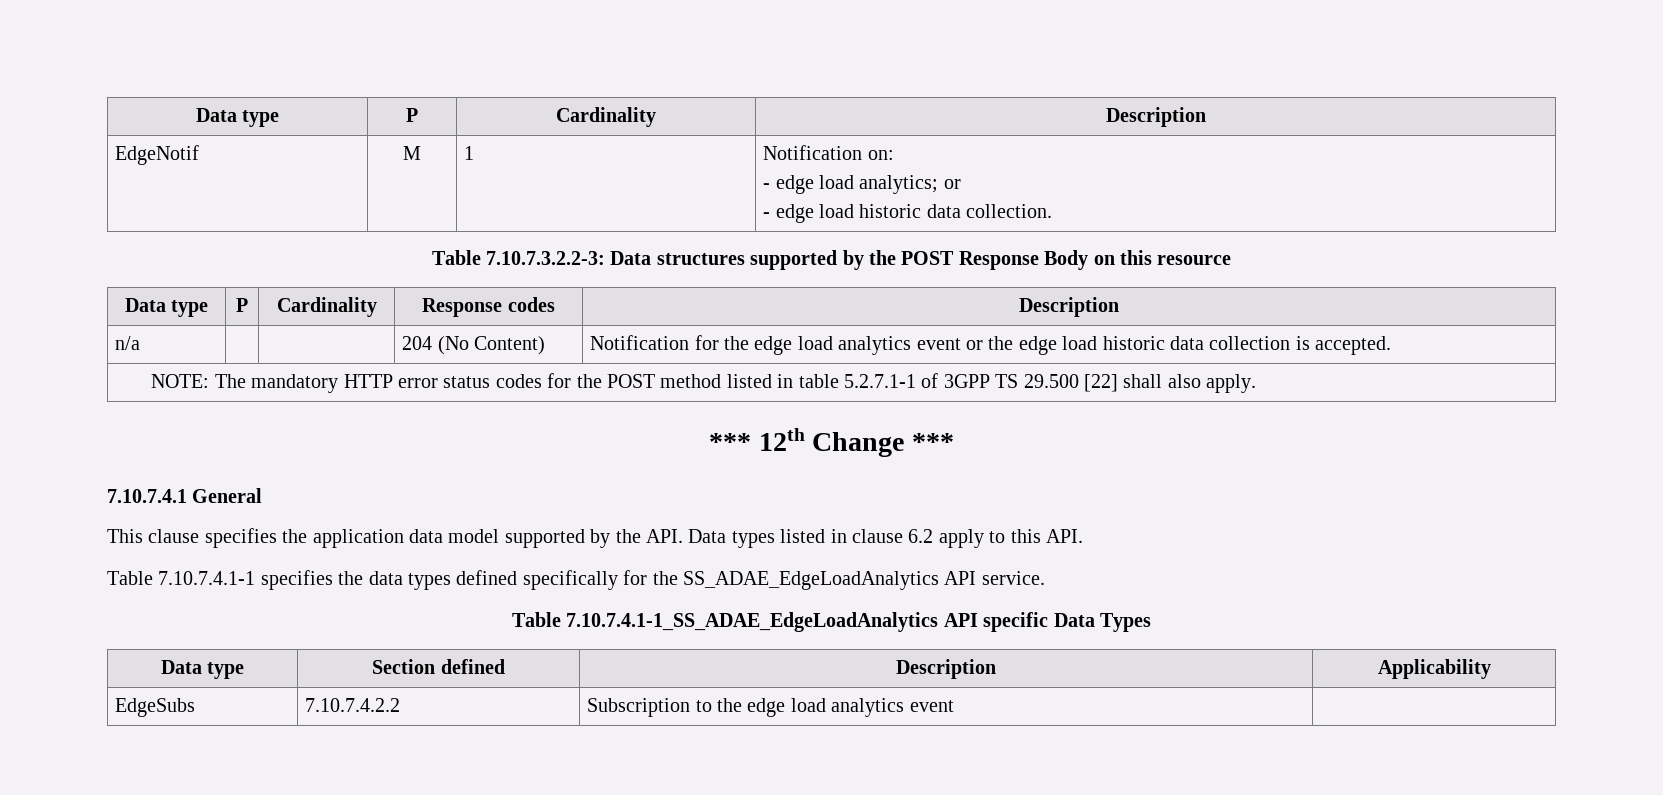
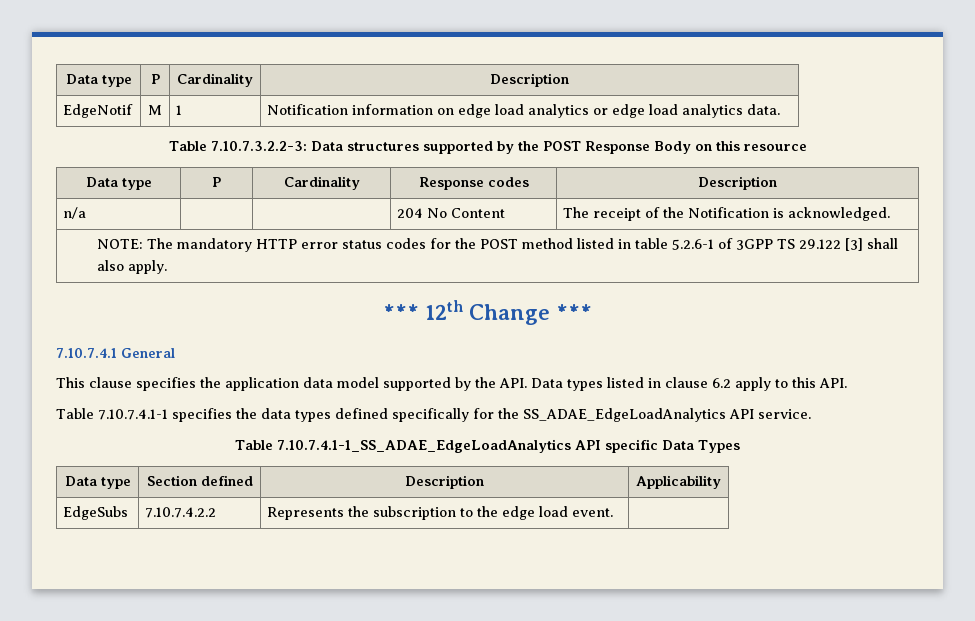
- EdgeNotif | M | 1 | Notification on:
- - edge load analytics; or
- - edge load historic data collection.
+ EdgeNotif | M | 1 | Notification information on edge load analytics or edge load analytics data.
- n/a | | | 204 (No Content) | Notification for the edge load analytics event or the edge load historic data collection is accepted.
+ n/a | | | 204 No Content | The receipt of the Notification is acknowledged.
- NOTE: The mandatory HTTP error status codes for the POST method listed in table 5.2.7.1-1 of 3GPP TS 29.500 [22] shall also apply.
+ NOTE: The mandatory HTTP error status codes for the POST method listed in table 5.2.6-1 of 3GPP TS 29.122 [3] shall also apply.
- EdgeSubs | 7.10.7.4.2.2 | Subscription to the edge load analytics event |
+ EdgeSubs | 7.10.7.4.2.2 | Represents the subscription to the edge load event. |

